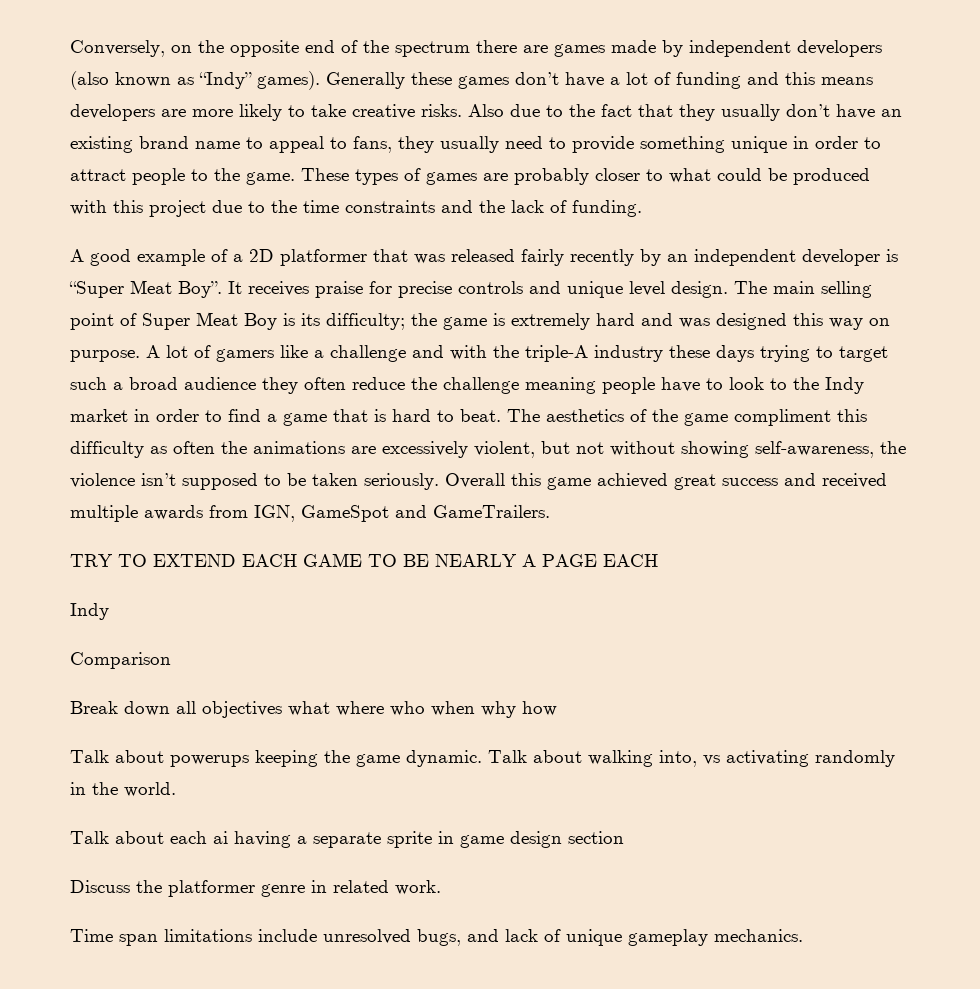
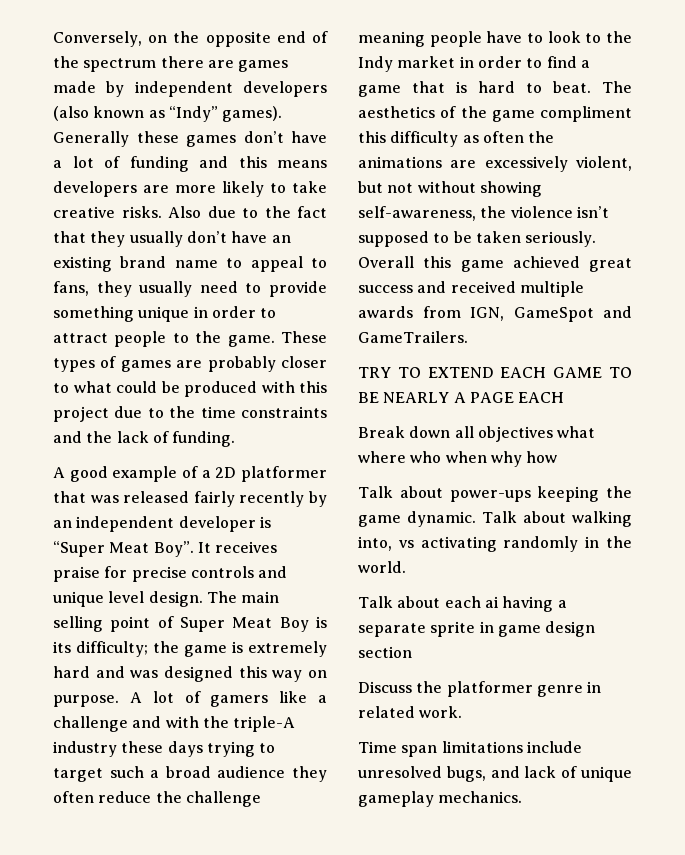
  TRY TO EXTEND EACH GAME TO BE NEARLY A PAGE EACH
- Indy
- Comparison
- Talk about powerups keeping the game dynamic.
+ Talk about power-ups keeping the game dynamic.

